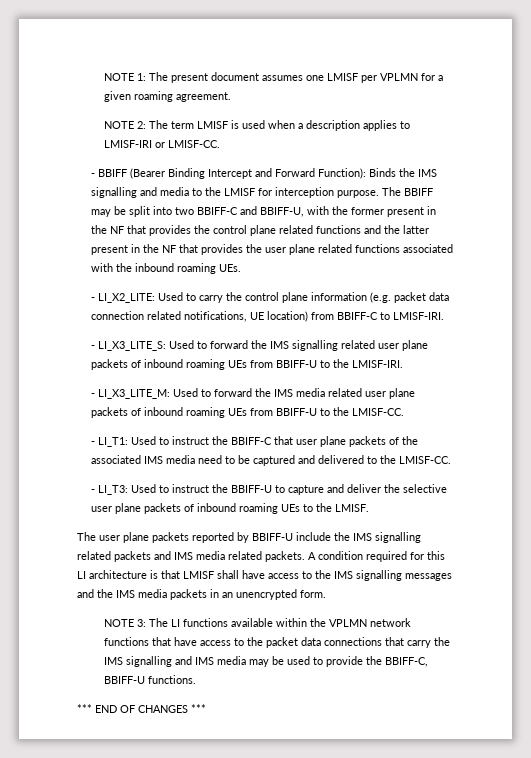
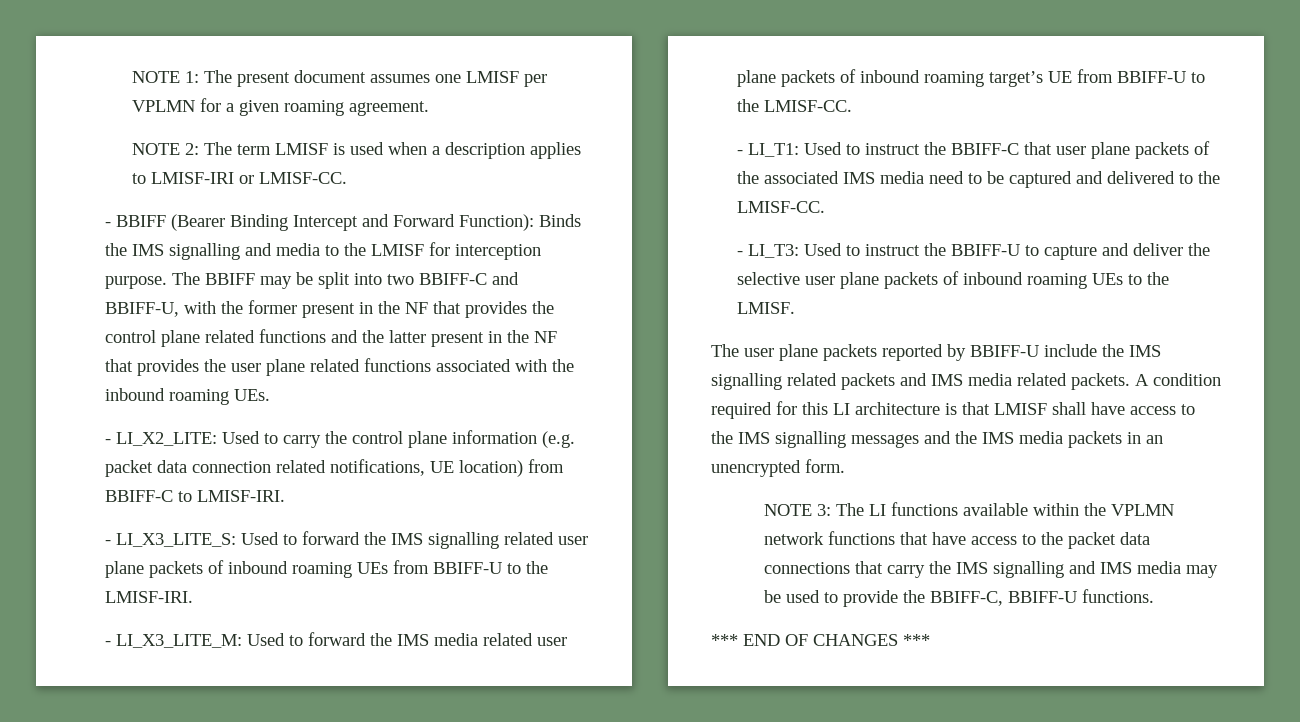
- - LI_X3_LITE_M: Used to forward the IMS media related user plane packets of inbound roaming UEs from BBIFF-U to the LMISF-CC.
+ - LI_X3_LITE_M: Used to forward the IMS media related user plane packets of inbound roaming target’s UE from BBIFF-U to the LMISF-CC.

